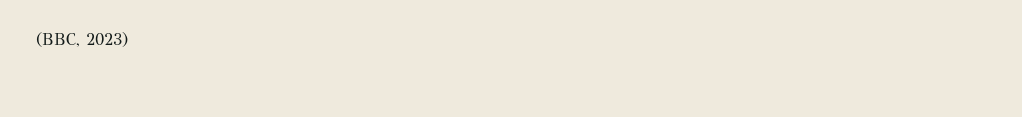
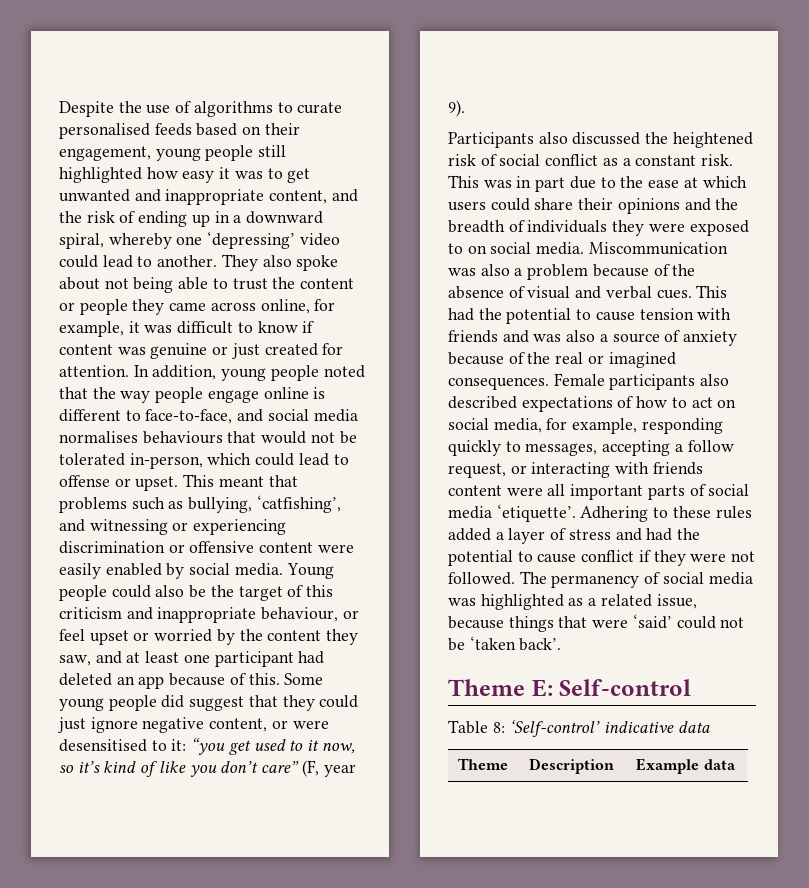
- (BBC, 2023)
+ Despite the use of algorithms to curate personalised feeds based on their engagement, young people still highlighted how easy it was to get unwanted and inappropriate content, and the risk of ending up in a downward spiral, whereby one ‘depressing’ video could lead to another. They also spoke about not being able to trust the content or people they came across online, for example, it was difficult to know if content was genuine or just created for attention. In addition, young people noted that the way people engage online is different to face-to-face, and social media normalises behaviours that would not be tolerated in-person, which could lead to offense or upset. This meant that problems such as bullying, ‘catfishing’, and witnessing or experiencing discrimination or offensive content were easily enabled by social media. Young people could also be the target of this criticism and inappropriate behaviour, or feel upset or worried by the content they saw, and at least one participant had deleted an app because of this. Some young people did suggest that they could just ignore negative content, or were desensitised to it: “you get used to it now, so it’s kind of like you don’t care” (F, year 9).
+ Participants also discussed the heightened risk of social conflict as a constant risk. This was in part due to the ease at which users could share their opinions and the breadth of individuals they were exposed to on social media. Miscommunication was also a problem because of the absence of visual and verbal cues. This had the potential to cause tension with friends and was also a source of anxiety because of the real or imagined consequences. Female participants also described expectations of how to act on social media, for example, responding quickly to messages, accepting a follow request, or interacting with friends content were all important parts of social media ‘etiquette’. Adhering to these rules added a layer of stress and had the potential to cause conflict if they were not followed. The permanency of social media was highlighted as a related issue, because things that were ‘said’ could not be ‘taken back’.
+ Theme E: Self-control
+ Table 8: ‘Self-control’ indicative data
+ Theme | Description | Example data

